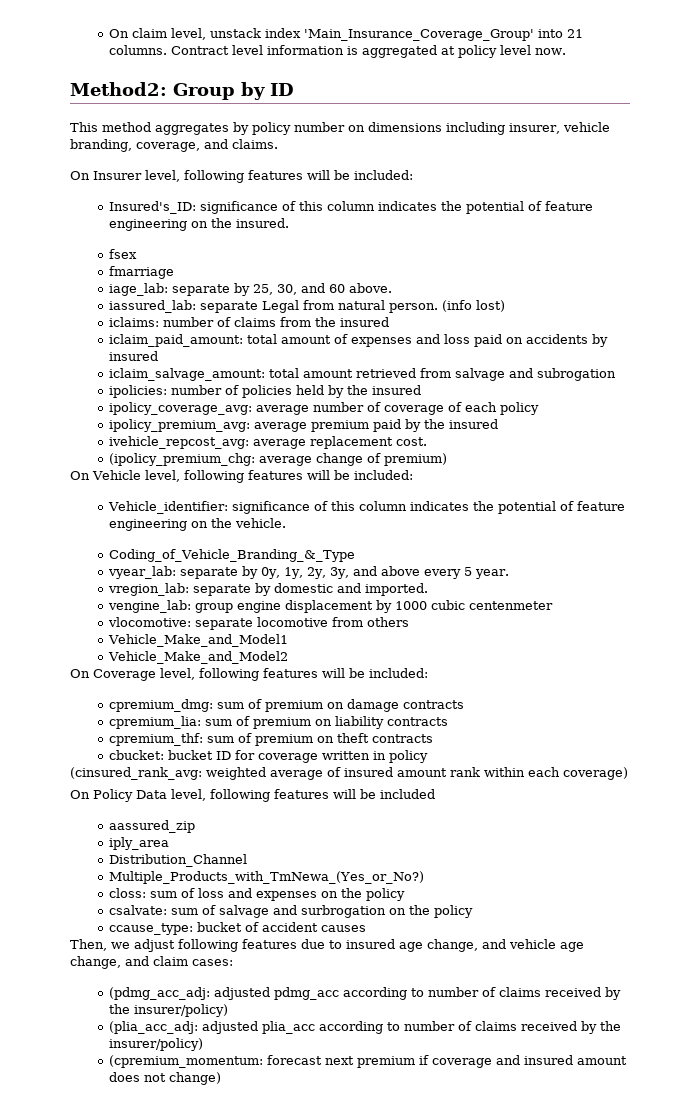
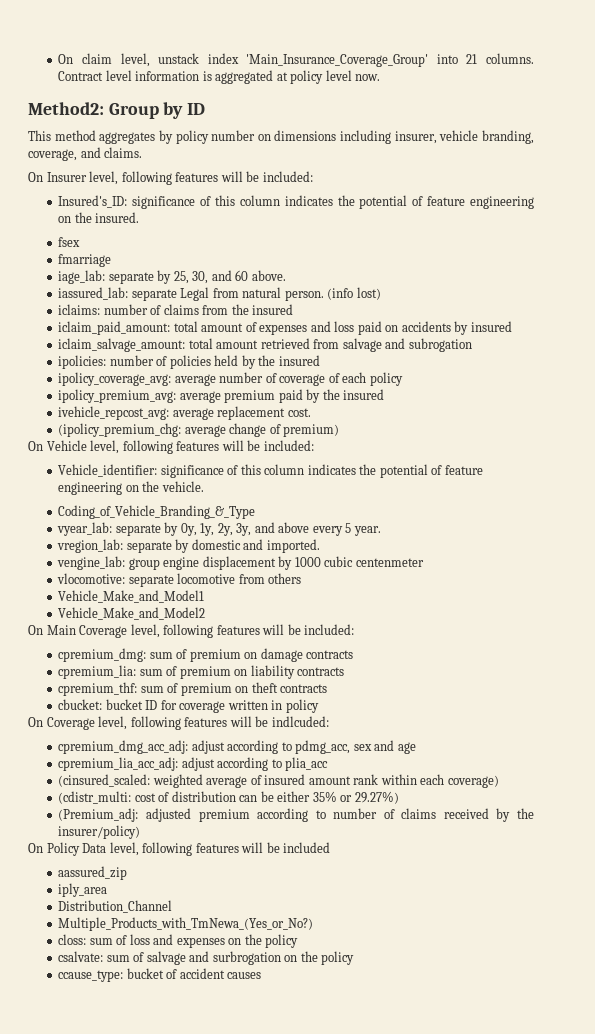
- On Coverage level, following features will be included:
+ On Main Coverage level, following features will be included:
- (cinsured_rank_avg: weighted average of insured amount rank within each coverage)
+ On Coverage level, following features will be indlcuded:
+ cpremium_dmg_acc_adj: adjust according to pdmg_acc, sex and age
+ cpremium_lia_acc_adj: adjust according to plia_acc
+ (cinsured_scaled: weighted average of insured amount rank within each coverage)
+ (cdistr_multi: cost of distribution can be either 35% or 29.27%)
+ (Premium_adj: adjusted premium according to number of claims received by the insurer/policy)
- Then, we adjust following features due to insured age change, and vehicle age change, and claim cases:
- (pdmg_acc_adj: adjusted pdmg_acc according to number of claims received by the insurer/policy)
- (plia_acc_adj: adjusted plia_acc according to number of claims received by the insurer/policy)
- (cpremium_momentum: forecast next premium if coverage and insured amount does not change)

